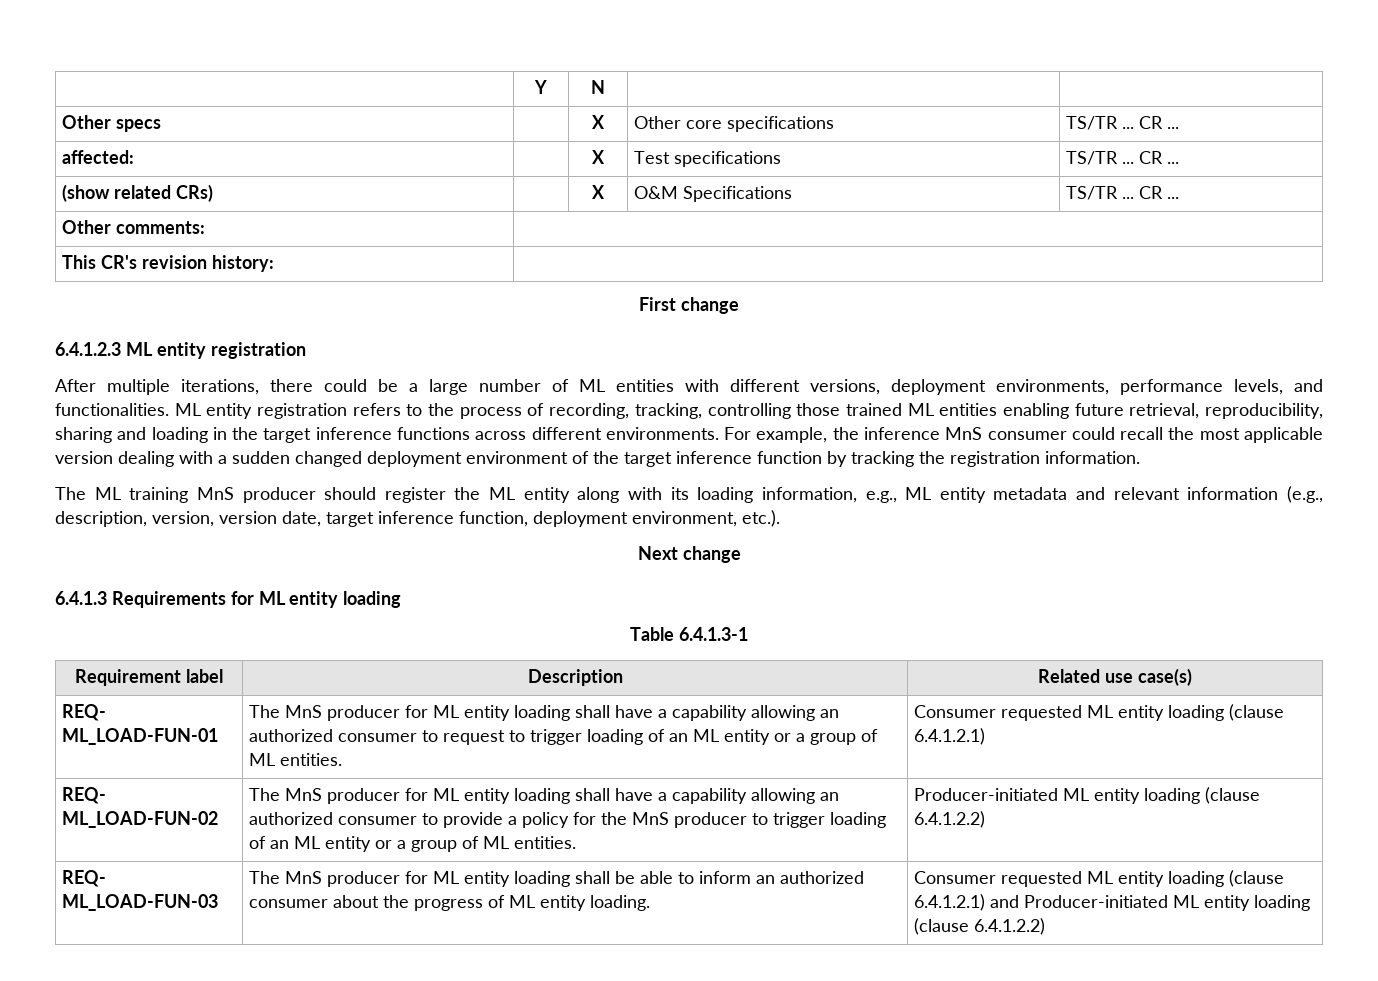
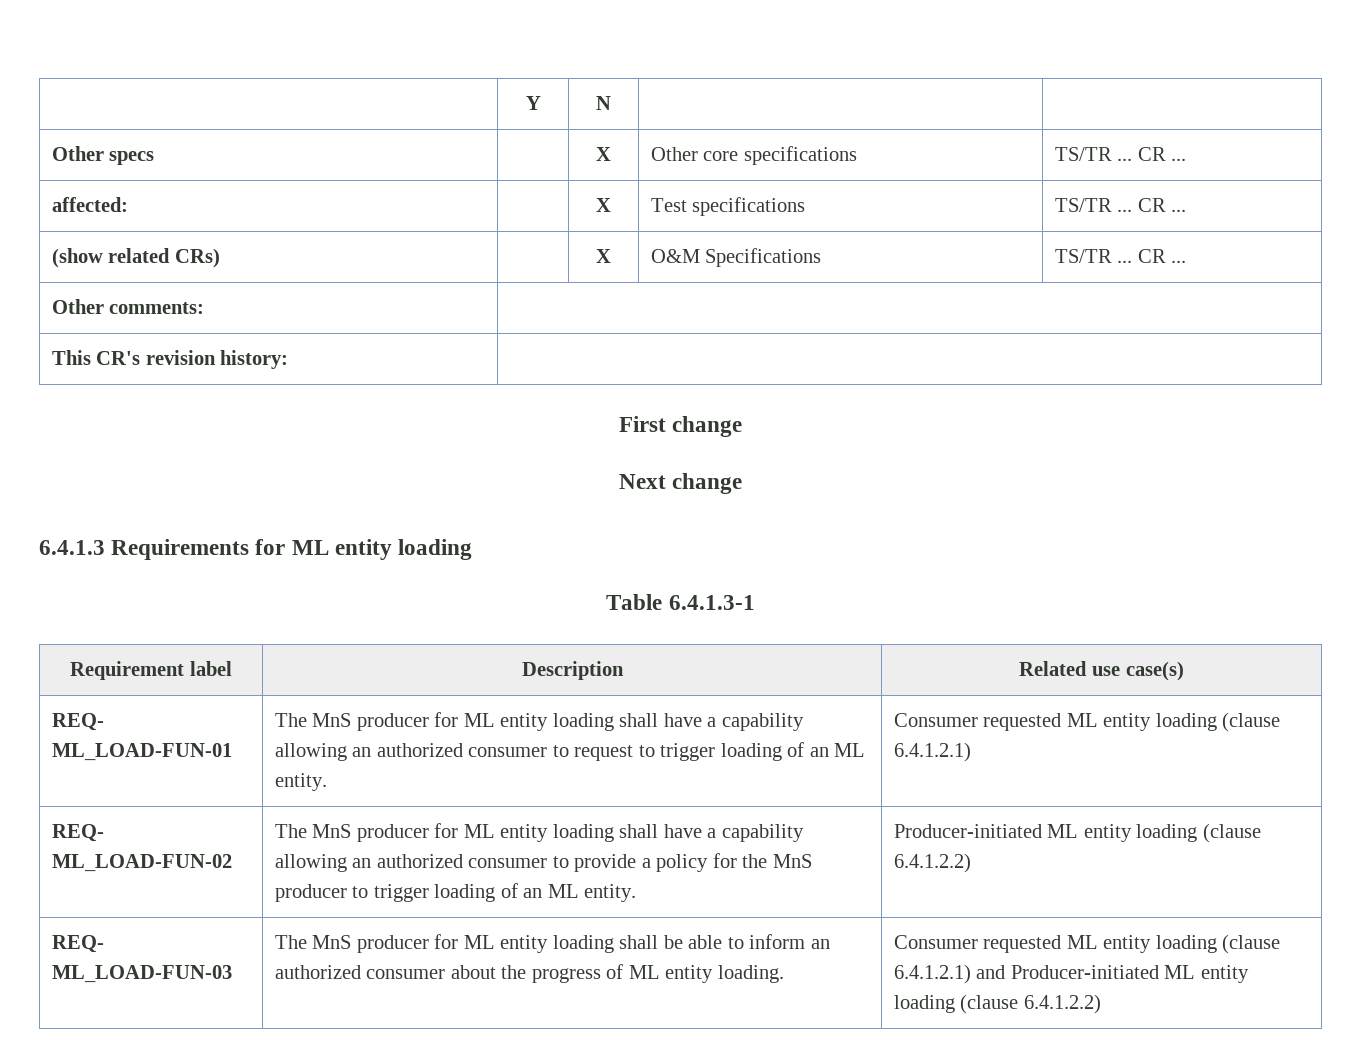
- 6.4.1.2.3 ML entity registration
- After multiple iterations, there could be a large number of ML entities with different versions, deployment environments, performance levels, and functionalities. ML entity registration refers to the process of recording, tracking, controlling those trained ML entities enabling future retrieval, reproducibility, sharing and loading in the target inference functions across different environments. For example, the inference MnS consumer could recall the most applicable version dealing with a sudden changed deployment environment of the target inference function by tracking the registration information.
- The ML training MnS producer should register the ML entity along with its loading information, e.g., ML entity metadata and relevant information (e.g., description, version, version date, target inference function, deployment environment, etc.).
- REQ- ML_LOAD-FUN-01 | The MnS producer for ML entity loading shall have a capability allowing an authorized consumer to request to trigger loading of an ML entity or a group of ML entities. | Consumer requested ML entity loading (clause 6.4.1.2.1)
+ REQ- ML_LOAD-FUN-01 | The MnS producer for ML entity loading shall have a capability allowing an authorized consumer to request to trigger loading of an ML entity. | Consumer requested ML entity loading (clause 6.4.1.2.1)
- The MnS producer for ML entity loading shall have a capability allowing an authorized consumer to provide a policy for the MnS producer to trigger loading of an ML entity or a group of ML entities.
+ The MnS producer for ML entity loading shall have a capability allowing an authorized consumer to provide a policy for the MnS producer to trigger loading of an ML entity.

